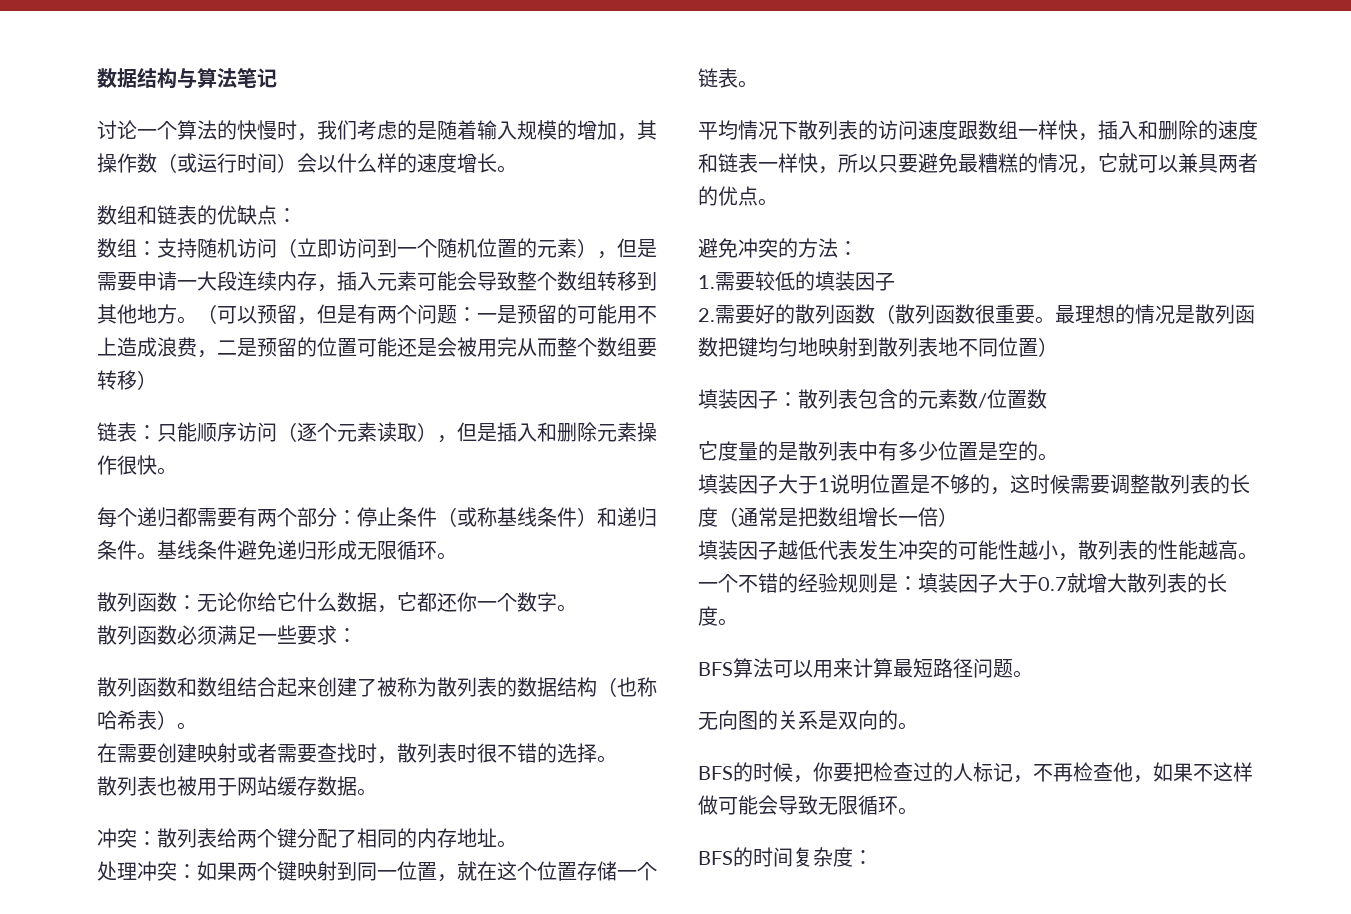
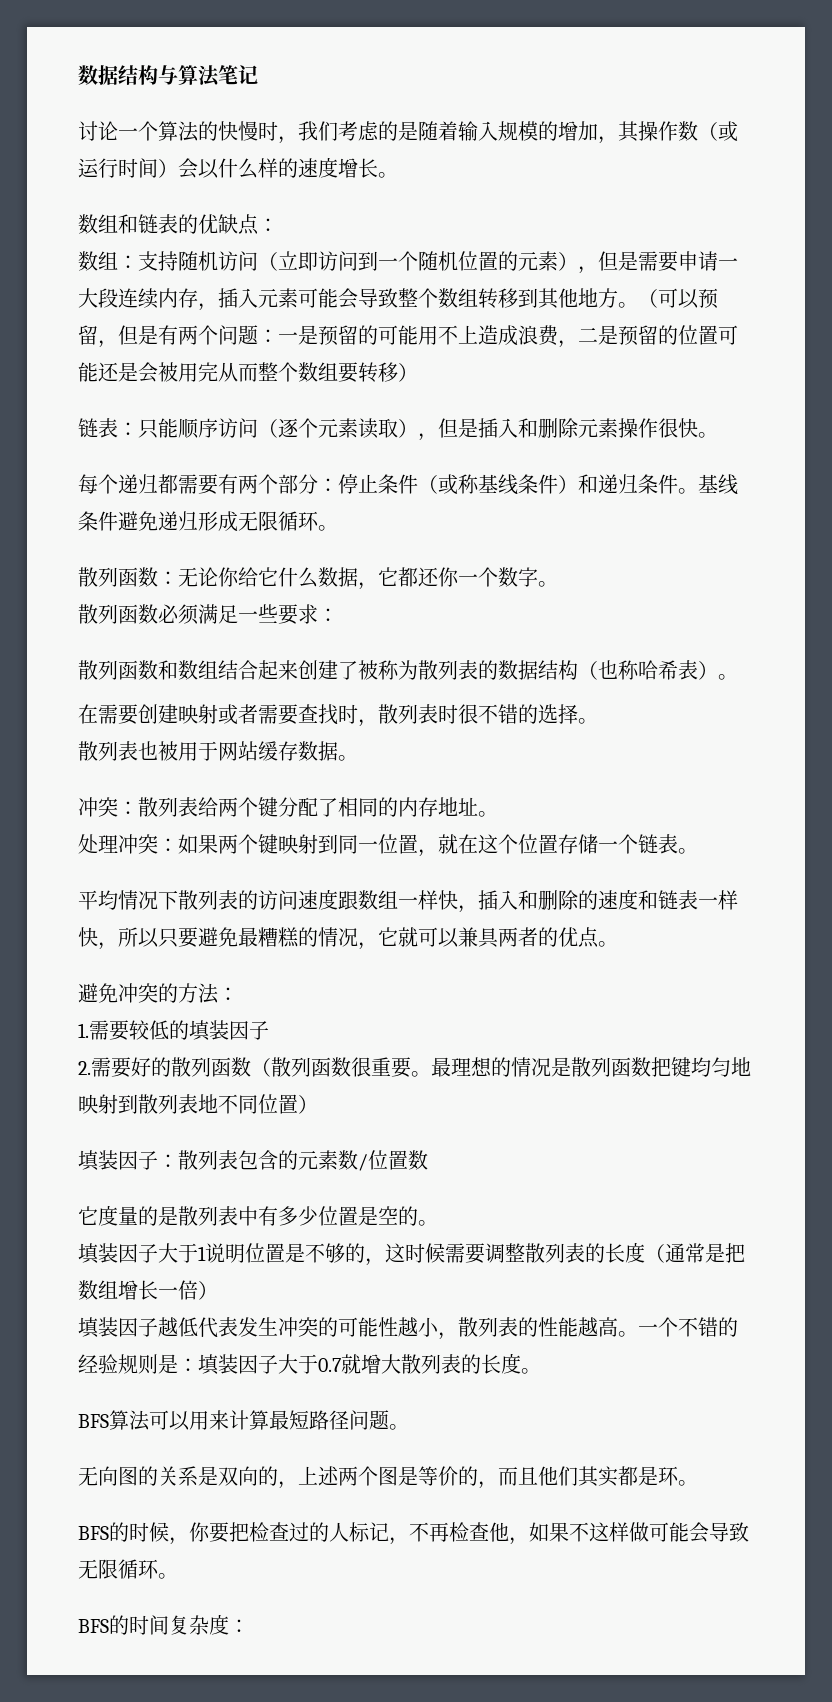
- 无向图的关系是双向的。
+ 无向图的关系是双向的，上述两个图是等价的，而且他们其实都是环。

